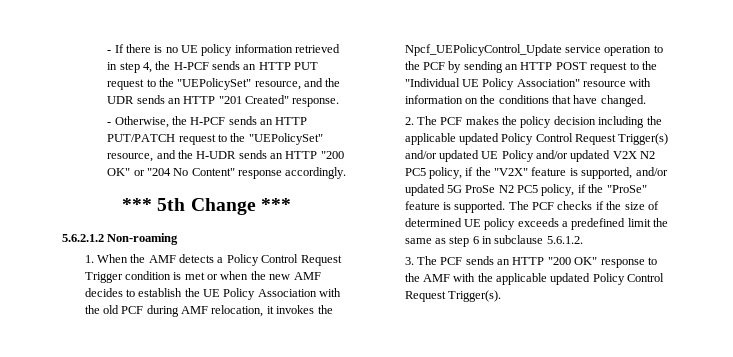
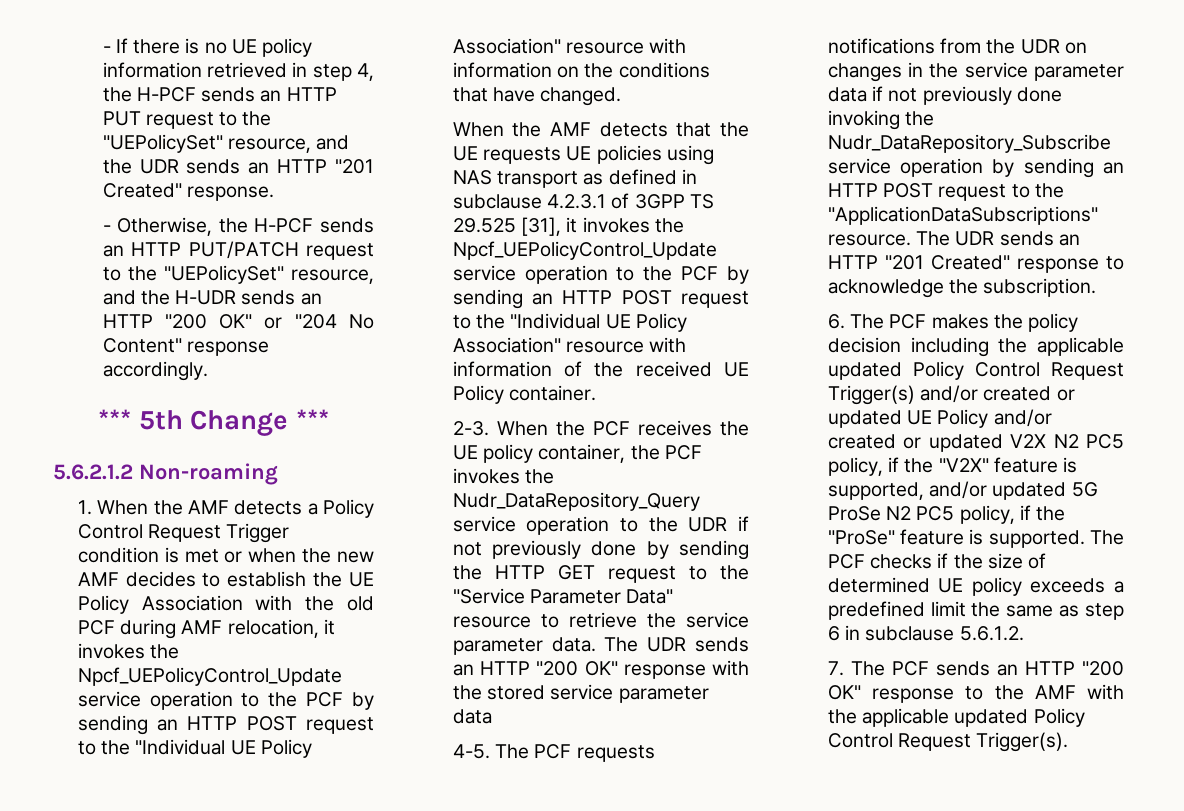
- 2. The PCF makes the policy decision including the applicable updated Policy Control Request Trigger(s) and/or updated UE Policy and/or updated V2X N2 PC5 policy, if the "V2X" feature is supported, and/or updated 5G ProSe N2 PC5 policy, if the "ProSe" feature is supported.
+ When the AMF detects that the UE requests UE policies using NAS transport as defined in subclause 4.2.3.1 of 3GPP TS 29.525 [31], it invokes the Npcf_UEPolicyControl_Update service operation to the PCF by sending an HTTP POST request to the "Individual UE Policy Association" resource with information of the received UE Policy container.
+ 2-3. When the PCF receives the UE policy container, the PCF invokes the Nudr_DataRepository_Query service operation to the UDR if not previously done by sending the HTTP GET request to the "Service Parameter Data" resource to retrieve the service parameter data. The UDR sends an HTTP "200 OK" response with the stored service parameter data
+ 4-5. The PCF requests notifications from the UDR on changes in the service parameter data if not previously done invoking the Nudr_DataRepository_Subscribe service operation by sending an HTTP POST request to the "ApplicationDataSubscriptions" resource. The UDR sends an HTTP "201 Created" response to acknowledge the subscription.
+ 6. The PCF makes the policy decision including the applicable updated Policy Control Request Trigger(s) and/or created or updated UE Policy and/or created or updated V2X N2 PC5 policy, if the "V2X" feature is supported, and/or updated 5G ProSe N2 PC5 policy, if the "ProSe" feature is supported.
- 3. The PCF sends an HTTP "200 OK" response to the AMF with the applicable updated Policy Control Request Trigger(s).
+ 7. The PCF sends an HTTP "200 OK" response to the AMF with the applicable updated Policy Control Request Trigger(s).

